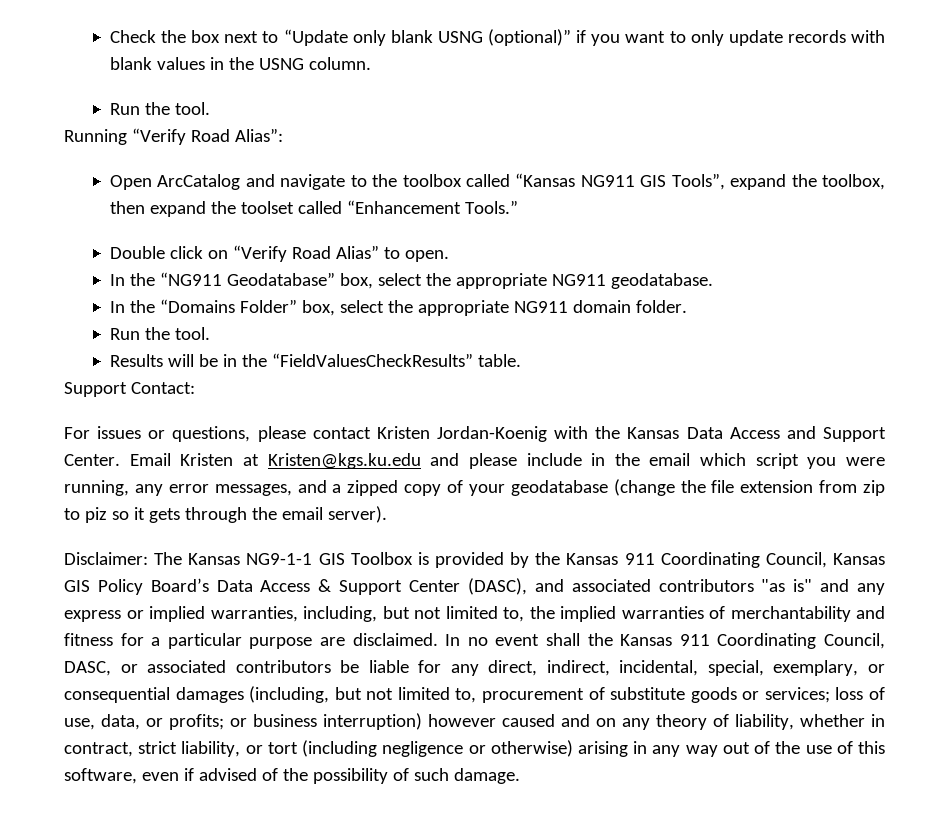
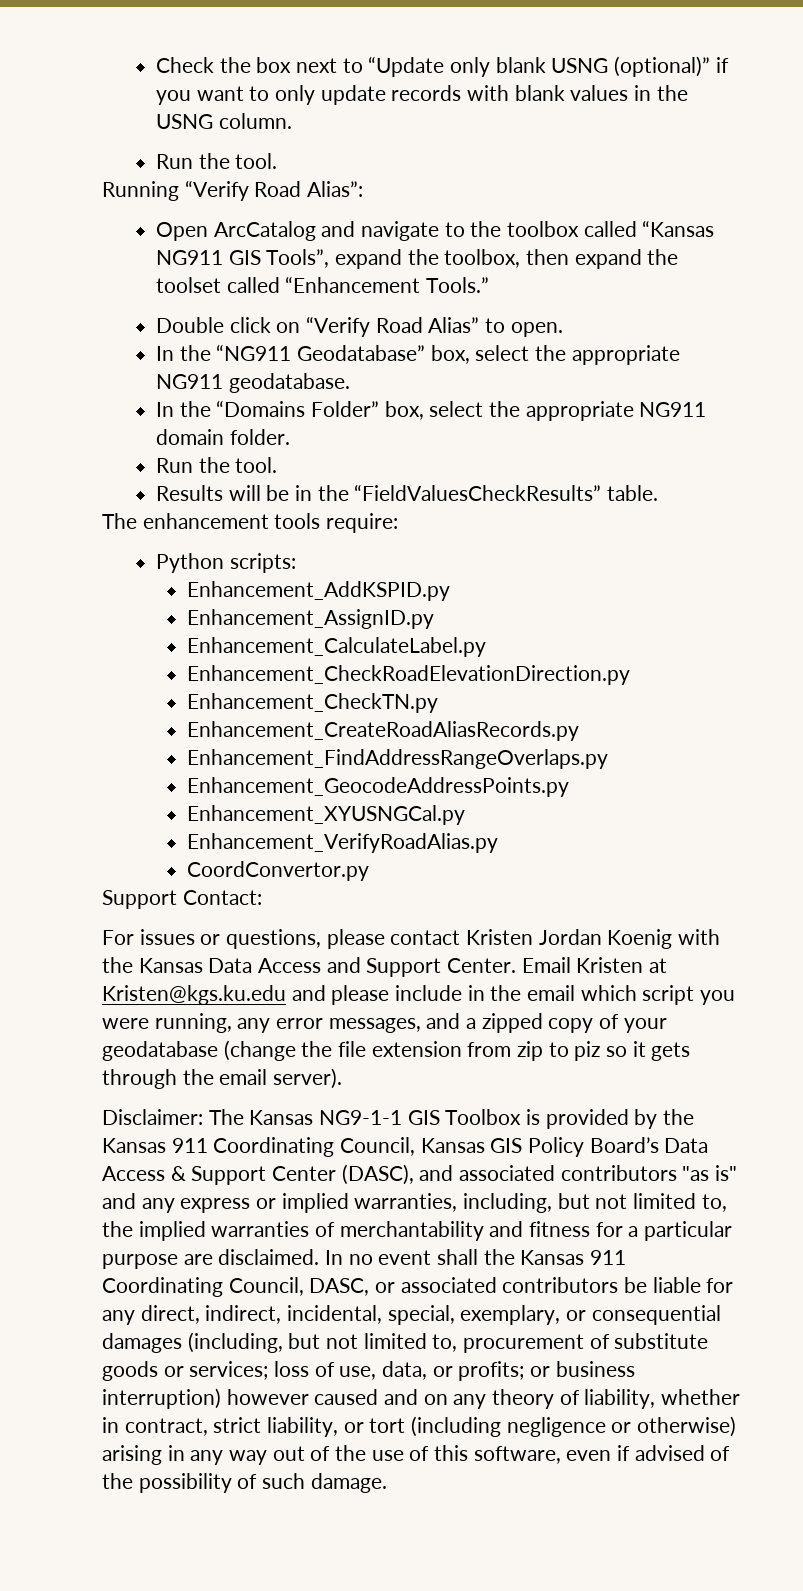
+ The enhancement tools require:
+ Python scripts:
+ Enhancement_AddKSPID.py
+ Enhancement_AssignID.py
+ Enhancement_CalculateLabel.py
+ Enhancement_CheckRoadElevationDirection.py
+ Enhancement_CheckTN.py
+ Enhancement_CreateRoadAliasRecords.py
+ Enhancement_FindAddressRangeOverlaps.py
+ Enhancement_GeocodeAddressPoints.py
+ Enhancement_XYUSNGCal.py
+ Enhancement_VerifyRoadAlias.py
+ CoordConvertor.py
- For issues or questions, please contact Kristen Jordan-Koenig with the Kansas Data Access and Support Center.
+ For issues or questions, please contact Kristen Jordan Koenig with the Kansas Data Access and Support Center.

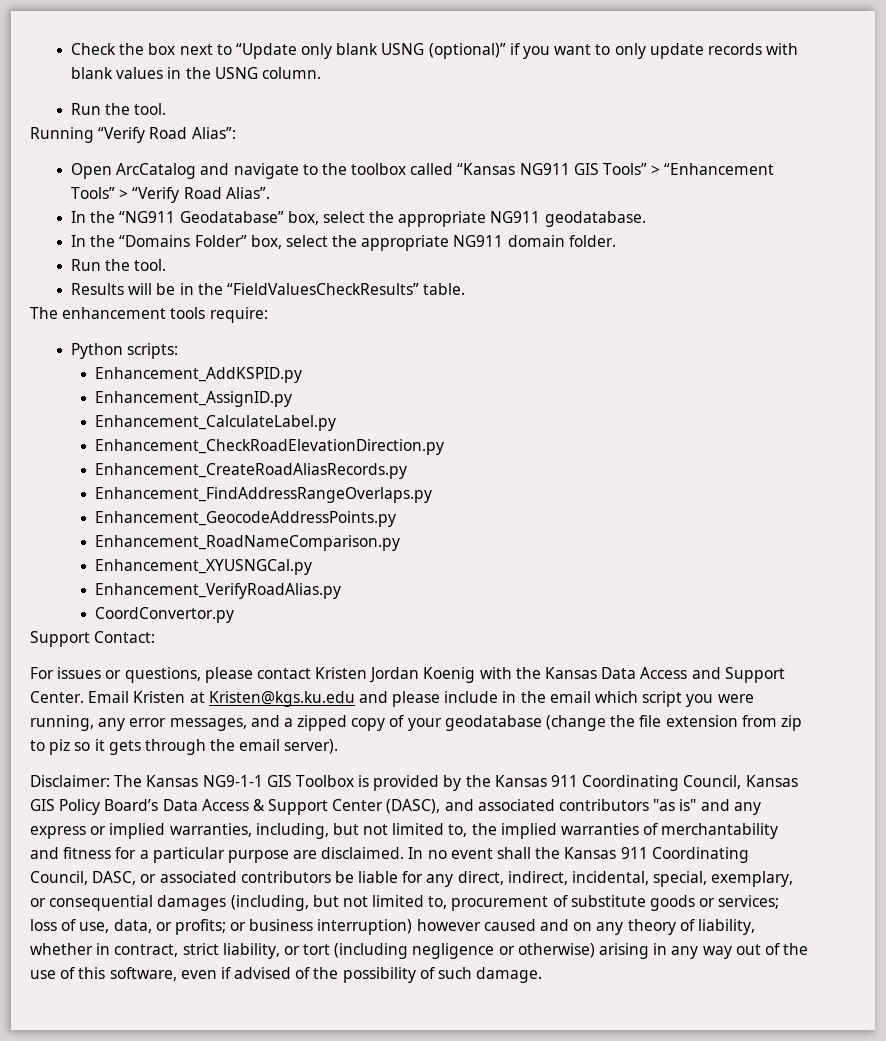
- Open ArcCatalog and navigate to the toolbox called “Kansas NG911 GIS Tools”, expand the toolbox, then expand the toolset called “Enhancement Tools.”
- Double click on “Verify Road Alias” to open.
+ Open ArcCatalog and navigate to the toolbox called “Kansas NG911 GIS Tools” > “Enhancement Tools” > “Verify Road Alias”.
- Enhancement_CheckTN.py
+ Enhancement_RoadNameComparison.py

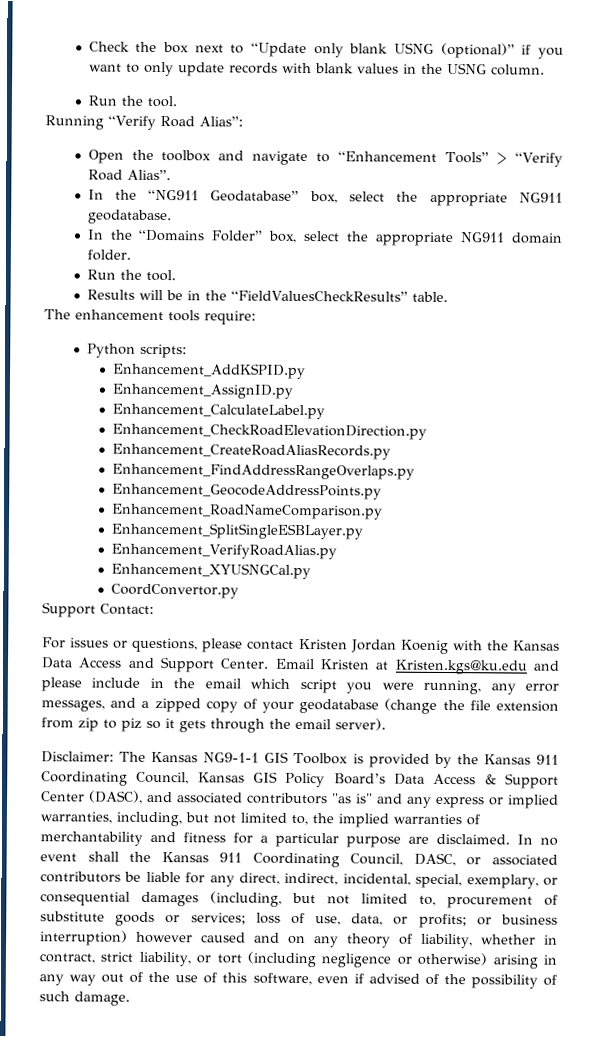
- Open ArcCatalog and navigate to the toolbox called “Kansas NG911 GIS Tools” > “Enhancement Tools” > “Verify Road Alias”.
+ Open the toolbox and navigate to “Enhancement Tools” > “Verify Road Alias”.
- Enhancement_XYUSNGCal.py
+ Enhancement_SplitSingleESBLayer.py
+ Enhancement_XYUSNGCal.py
- Email Kristen at Kristen@kgs.ku.edu and please include in the email which script you were running, any error messages, and a zipped copy of your geodatabase (change the file extension from zip to piz so it gets through the email server).
+ Email Kristen at Kristen.kgs@ku.edu and please include in the email which script you were running, any error messages, and a zipped copy of your geodatabase (change the file extension from zip to piz so it gets through the email server).

